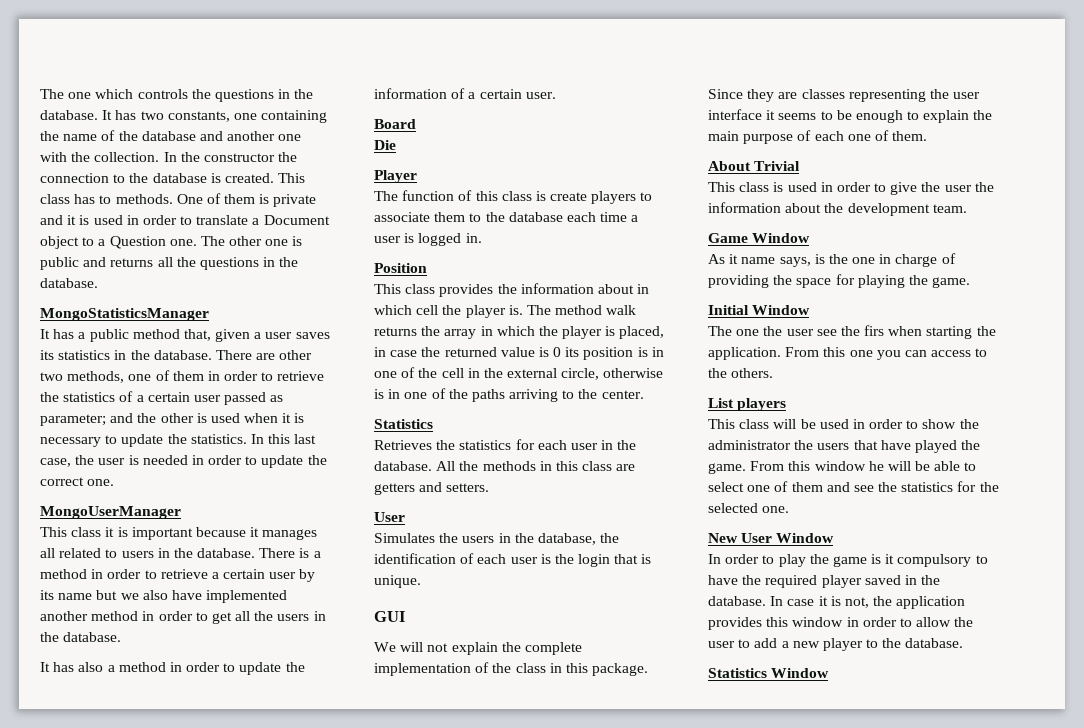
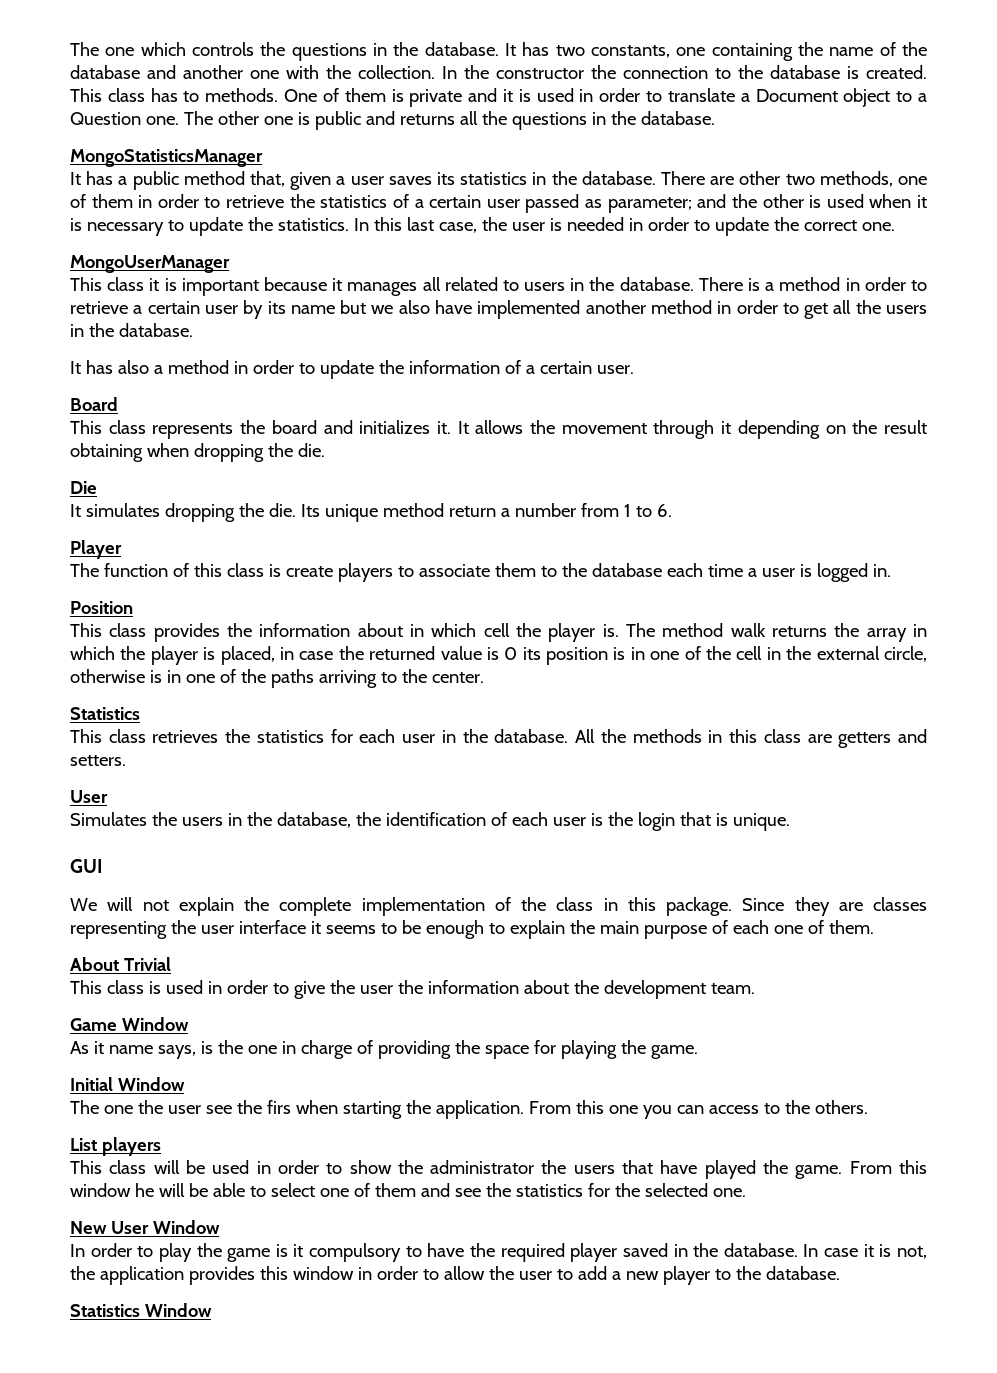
+ This class represents the board and initializes it. It allows the movement through it depending on the result obtaining when dropping the die.
  Die
+ It simulates dropping the die. Its unique method return a number from 1 to 6.
- Retrieves the statistics for each user in the database.
+ This class retrieves the statistics for each user in the database.

